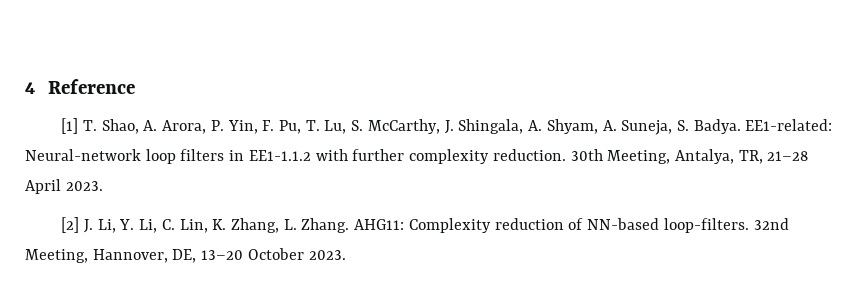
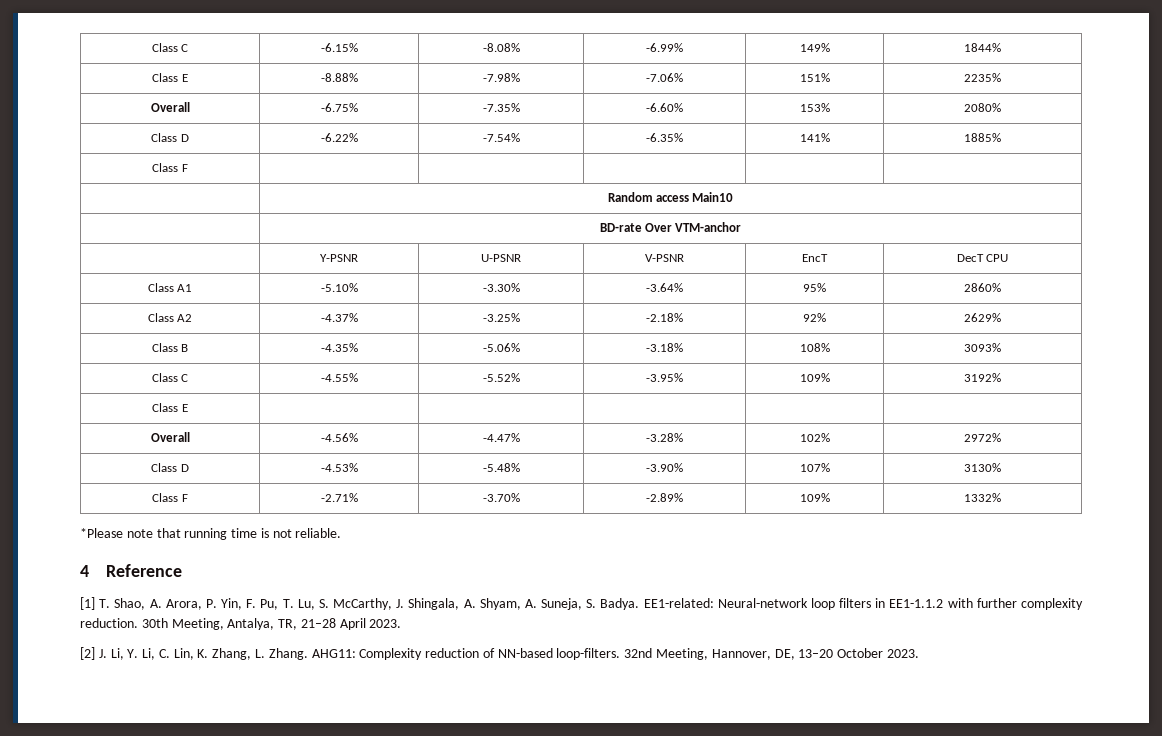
+ Class C | -6.15% | -8.08% | -6.99% | 149% | 1844%
+ Class E | -8.88% | -7.98% | -7.06% | 151% | 2235%
+ Overall | -6.75% | -7.35% | -6.60% | 153% | 2080%
+ Class D | -6.22% | -7.54% | -6.35% | 141% | 1885%
+ Class F | | | | |
+ | Random access Main10
+ | BD-rate Over VTM-anchor
+ | Y-PSNR | U-PSNR | V-PSNR | EncT | DecT CPU
+ Class A1 | -5.10% | -3.30% | -3.64% | 95% | 2860%
+ Class A2 | -4.37% | -3.25% | -2.18% | 92% | 2629%
+ Class B | -4.35% | -5.06% | -3.18% | 108% | 3093%
+ Class C | -4.55% | -5.52% | -3.95% | 109% | 3192%
+ Class E | | | | |
+ Overall | -4.56% | -4.47% | -3.28% | 102% | 2972%
+ Class D | -4.53% | -5.48% | -3.90% | 107% | 3130%
+ Class F | -2.71% | -3.70% | -2.89% | 109% | 1332%
+ *Please note that running time is not reliable.

